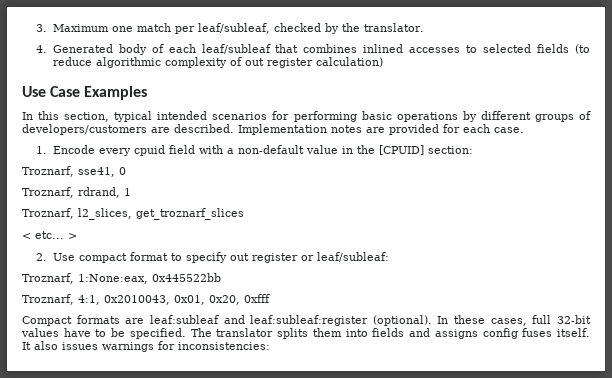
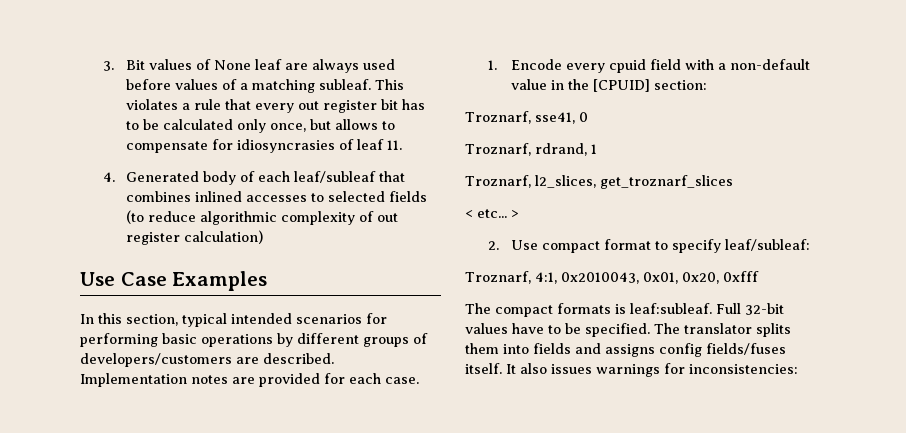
- 3. Maximum one match per leaf/subleaf, checked by the translator.
+ 3. Bit values of None leaf are always used before values of a matching subleaf. This violates a rule that every out register bit has to be calculated only once, but allows to compensate for idiosyncrasies of leaf 11.
- 2. Use compact format to specify out register or leaf/subleaf:
- Troznarf, 1:None:eax, 0x445522bb
+ 2. Use compact format to specify leaf/subleaf:
- Compact formats are leaf:subleaf and leaf:subleaf:register (optional). In these cases, full 32-bit values have to be specified.
+ The compact formats is leaf:subleaf. Full 32-bit values have to be specified.
- The translator splits them into fields and assigns config fuses itself.
+ The translator splits them into fields and assigns config fields/fuses itself.

